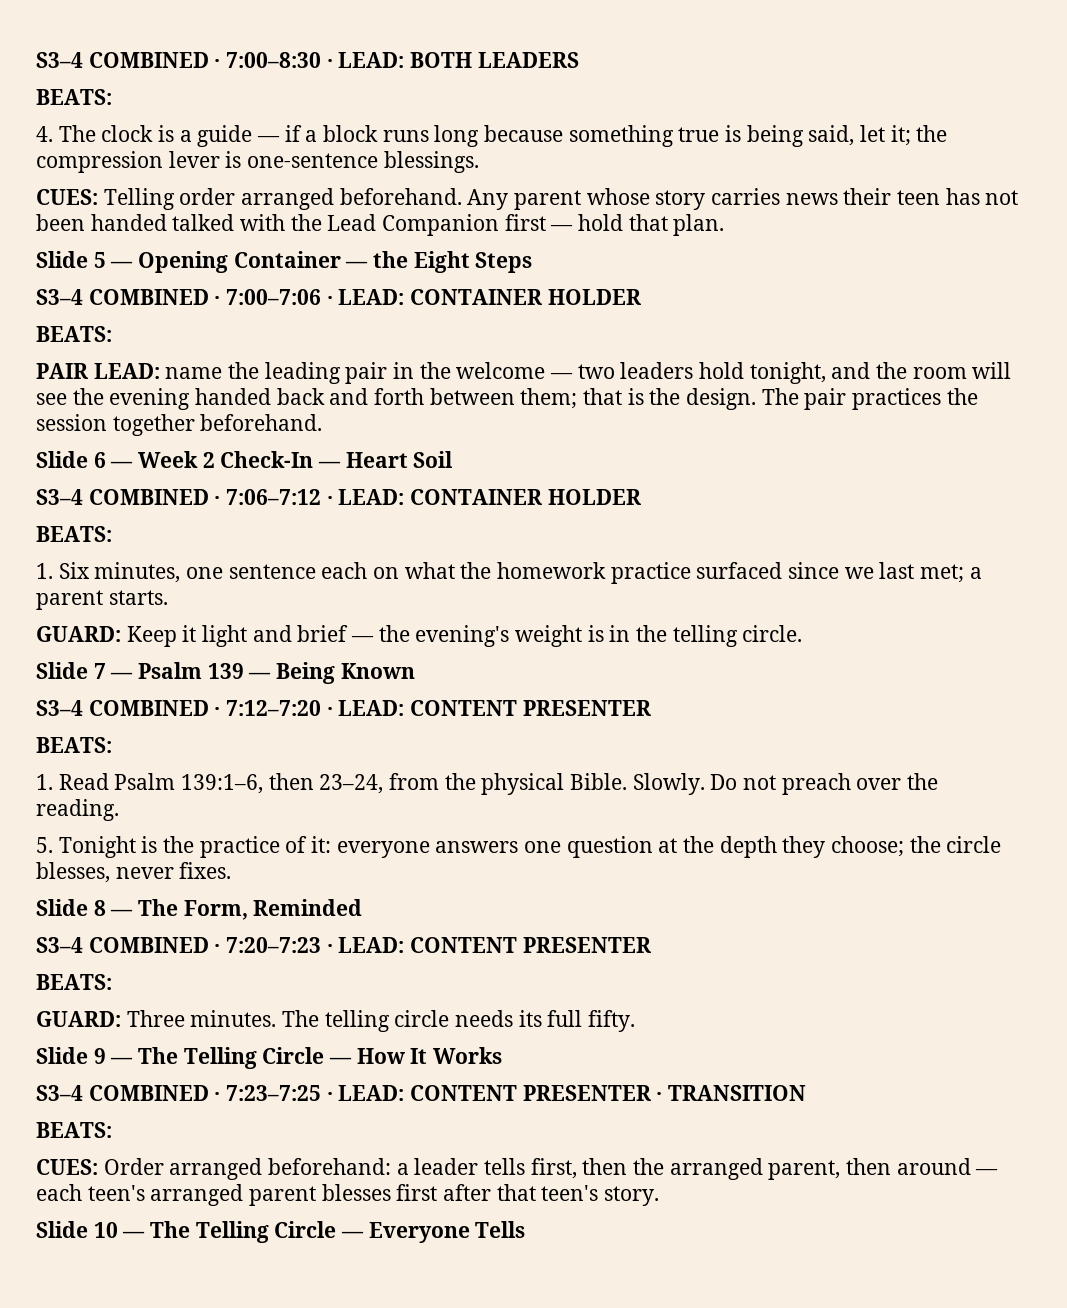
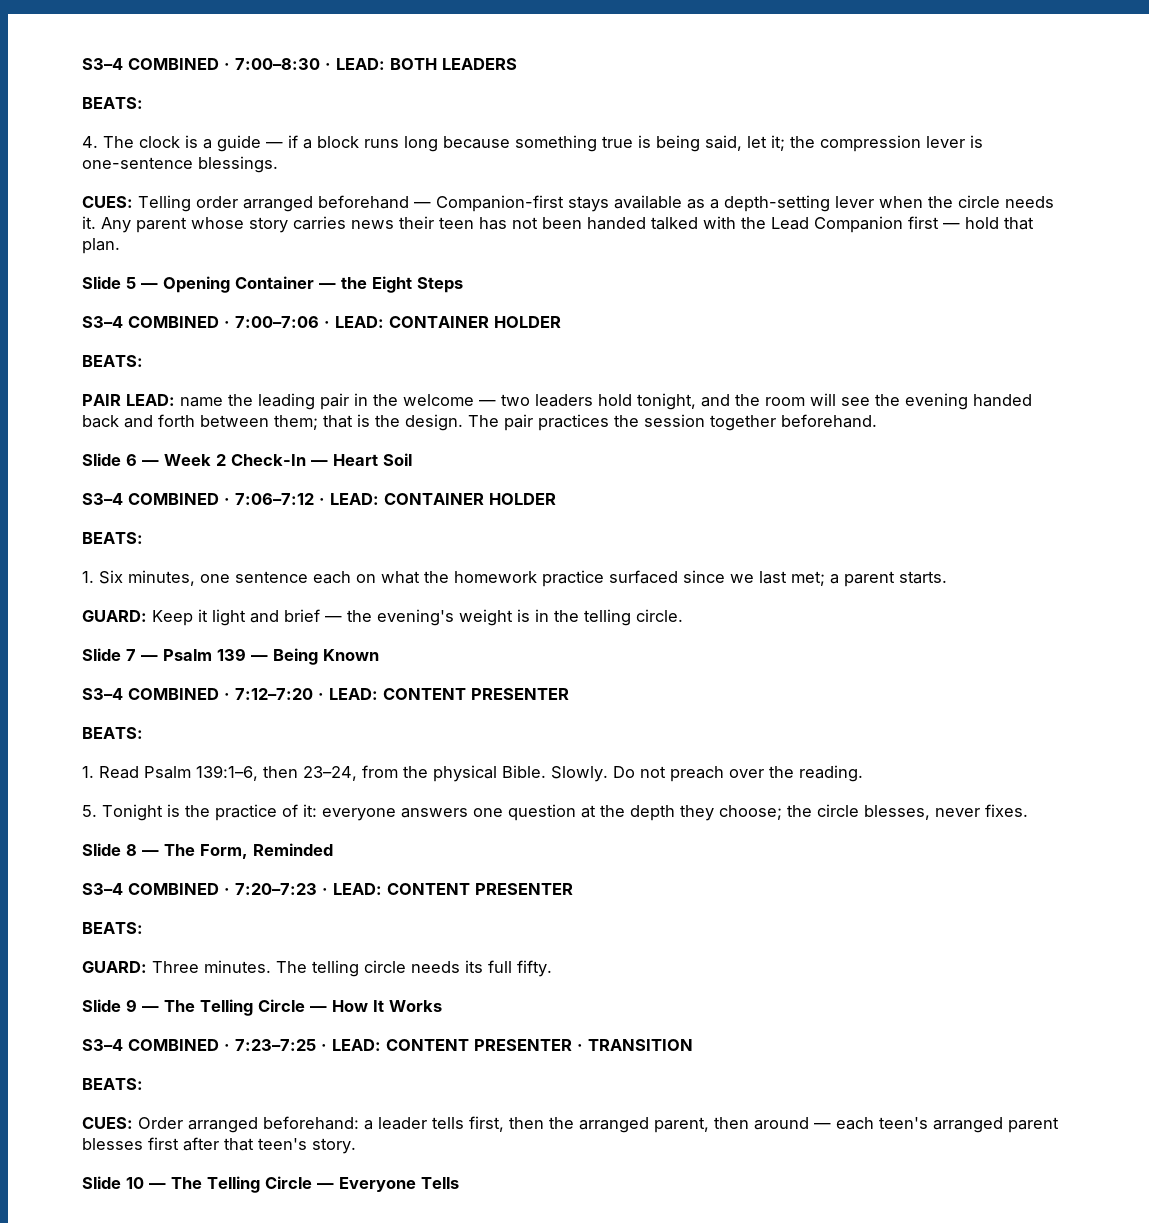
- CUES: Telling order arranged beforehand.
+ CUES: Telling order arranged beforehand — Companion-first stays available as a depth-setting lever when the circle needs it.

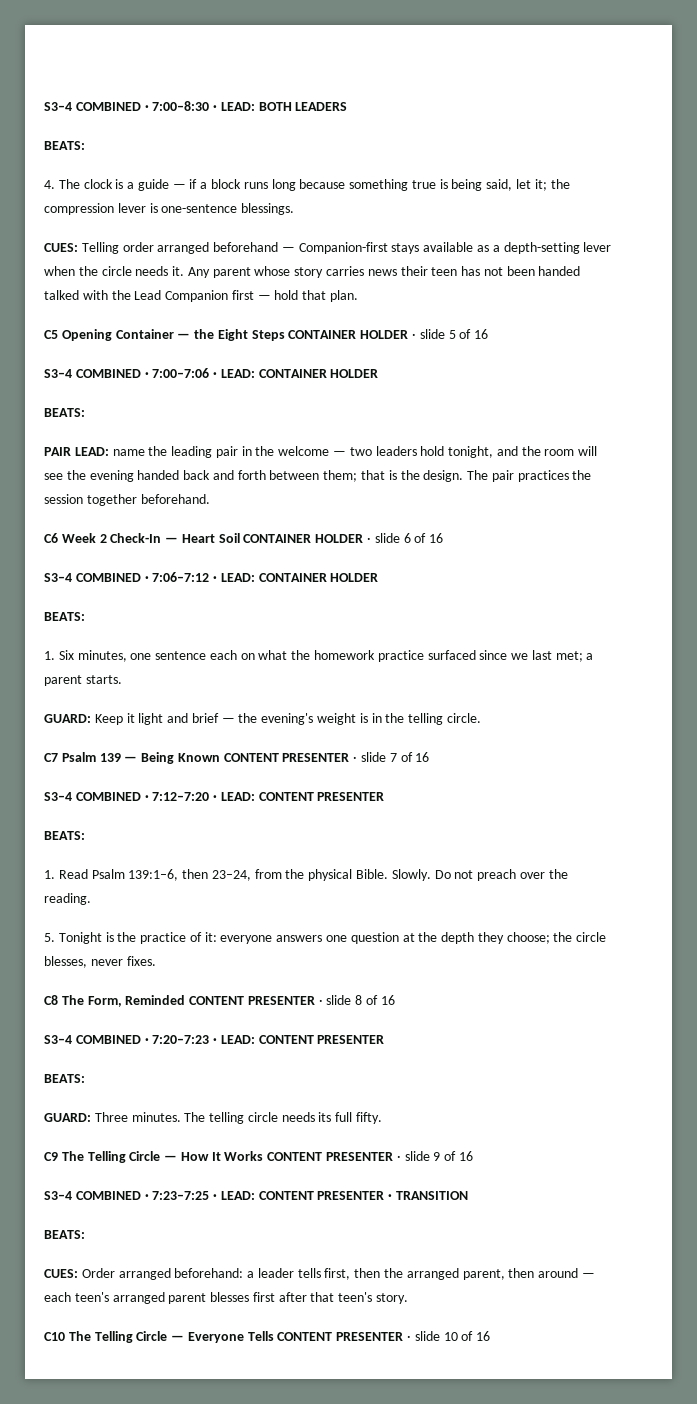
- Slide 5 — Opening Container — the Eight Steps
+ C5 Opening Container — the Eight Steps CONTAINER HOLDER · slide 5 of 16
- Slide 6 — Week 2 Check-In — Heart Soil
+ C6 Week 2 Check-In — Heart Soil CONTAINER HOLDER · slide 6 of 16
- Slide 7 — Psalm 139 — Being Known
+ C7 Psalm 139 — Being Known CONTENT PRESENTER · slide 7 of 16
- Slide 8 — The Form, Reminded
+ C8 The Form, Reminded CONTENT PRESENTER · slide 8 of 16
- Slide 9 — The Telling Circle — How It Works
+ C9 The Telling Circle — How It Works CONTENT PRESENTER · slide 9 of 16
- Slide 10 — The Telling Circle — Everyone Tells
+ C10 The Telling Circle — Everyone Tells CONTENT PRESENTER · slide 10 of 16

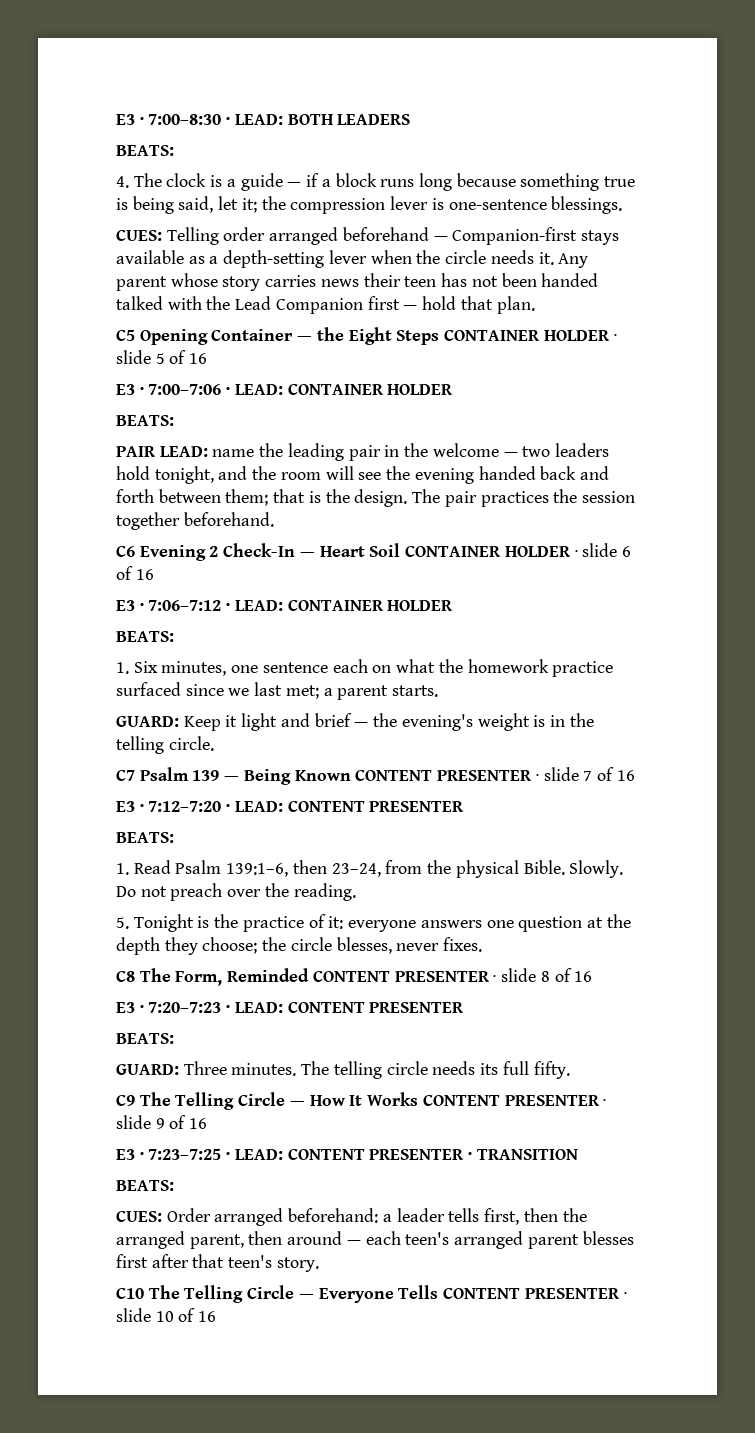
- S3–4 COMBINED · 7:00–8:30 · LEAD: BOTH LEADERS
+ E3 · 7:00–8:30 · LEAD: BOTH LEADERS
- S3–4 COMBINED · 7:00–7:06 · LEAD: CONTAINER HOLDER
+ E3 · 7:00–7:06 · LEAD: CONTAINER HOLDER
- C6 Week 2 Check-In — Heart Soil CONTAINER HOLDER · slide 6 of 16
+ C6 Evening 2 Check-In — Heart Soil CONTAINER HOLDER · slide 6 of 16
- S3–4 COMBINED · 7:06–7:12 · LEAD: CONTAINER HOLDER
+ E3 · 7:06–7:12 · LEAD: CONTAINER HOLDER
- S3–4 COMBINED · 7:12–7:20 · LEAD: CONTENT PRESENTER
+ E3 · 7:12–7:20 · LEAD: CONTENT PRESENTER
- S3–4 COMBINED · 7:20–7:23 · LEAD: CONTENT PRESENTER
+ E3 · 7:20–7:23 · LEAD: CONTENT PRESENTER
- S3–4 COMBINED · 7:23–7:25 · LEAD: CONTENT PRESENTER · TRANSITION
+ E3 · 7:23–7:25 · LEAD: CONTENT PRESENTER · TRANSITION

